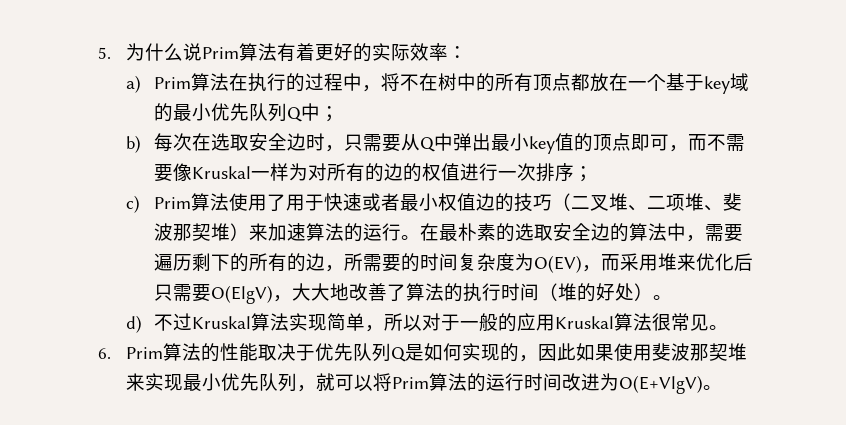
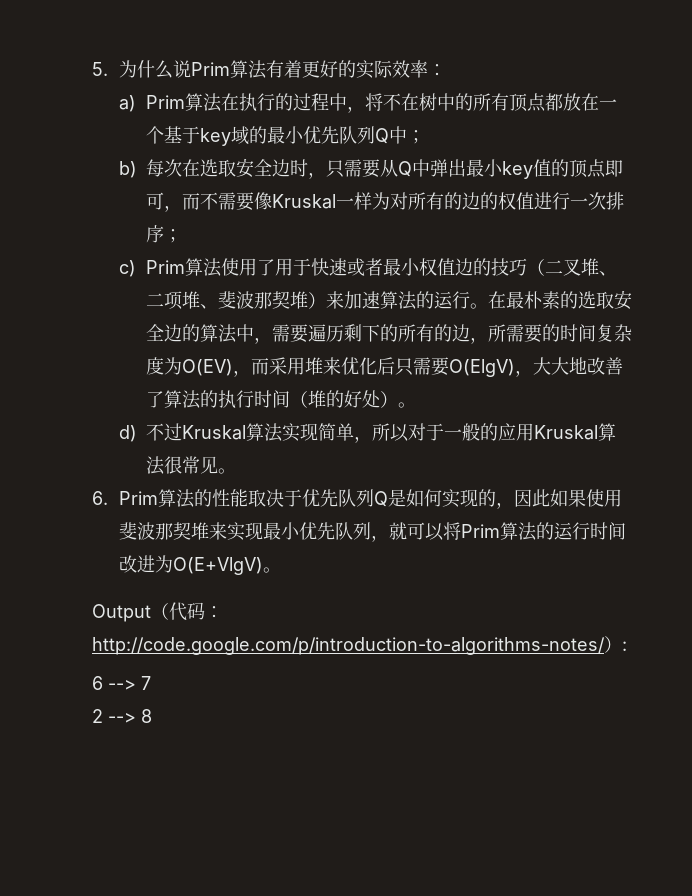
+ Output（代码：http://code.google.com/p/introduction-to-algorithms-notes/）:
+ 6 --> 7
+ 2 --> 8

